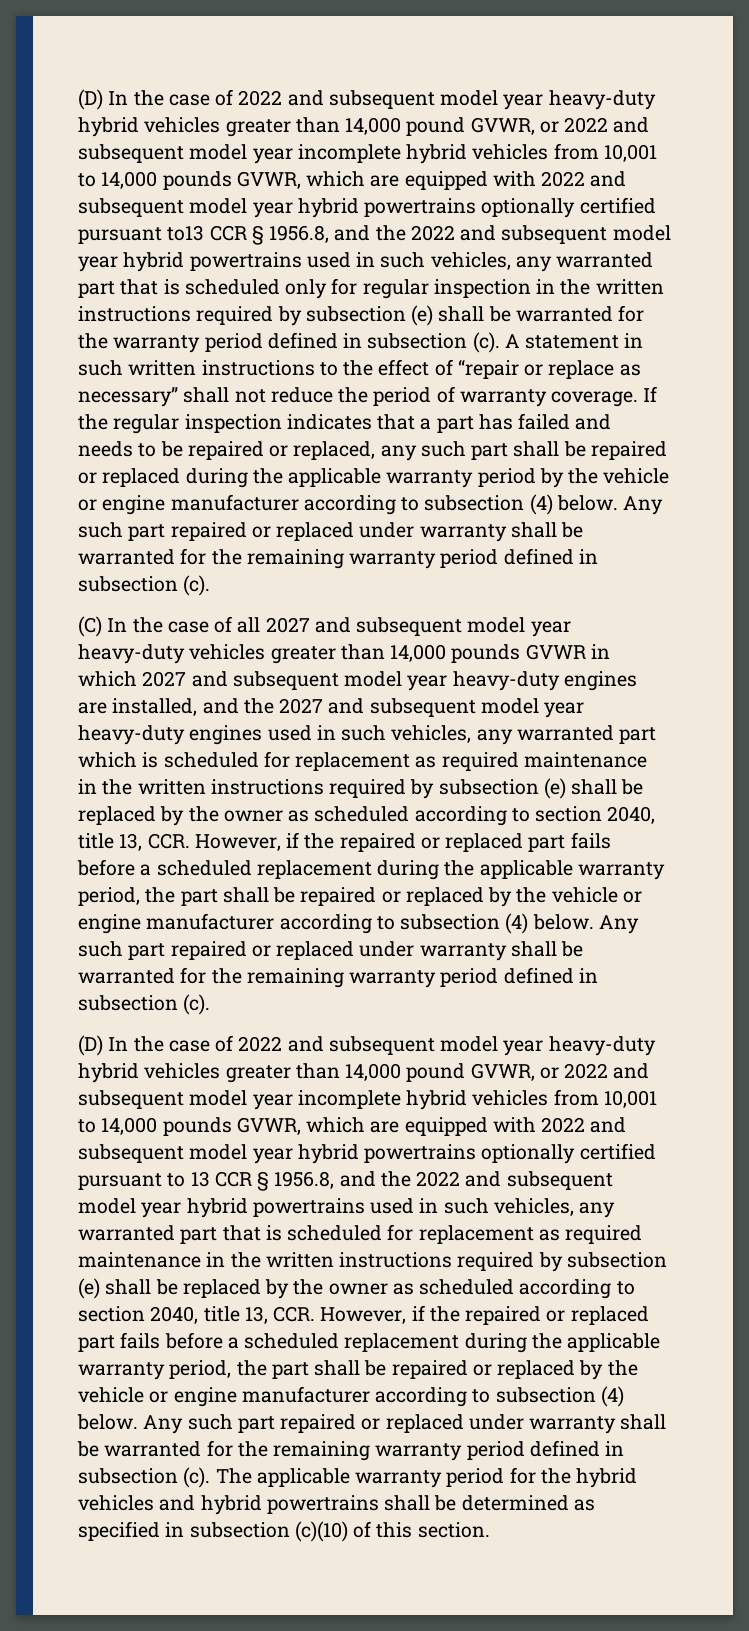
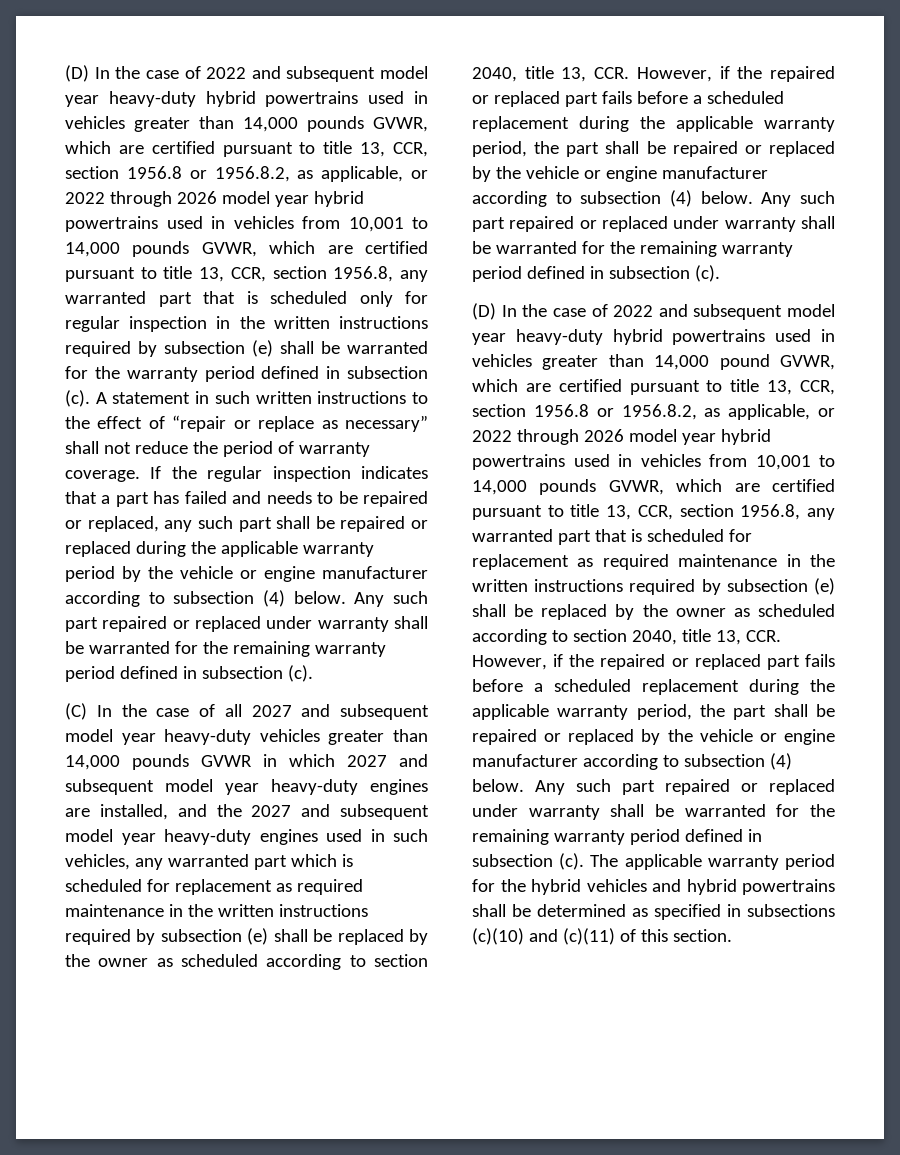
- (D) In the case of 2022 and subsequent model year heavy-duty hybrid vehicles greater than 14,000 pound GVWR, or 2022 and subsequent model year incomplete hybrid vehicles from 10,001 to 14,000 pounds GVWR, which are equipped with 2022 and subsequent model year hybrid powertrains optionally certified pursuant to13 CCR § 1956.8, and the 2022 and subsequent model year hybrid powertrains used in such vehicles, any warranted part that is scheduled only for regular inspection in the written instructions required by subsection (e) shall be warranted for the warranty period defined in subsection (c).
+ (D) In the case of 2022 and subsequent model year heavy-duty hybrid powertrains used in vehicles greater than 14,000 pounds GVWR, which are certified pursuant to title 13, CCR, section 1956.8 or 1956.8.2, as applicable, or 2022 through 2026 model year hybrid powertrains used in vehicles from 10,001 to 14,000 pounds GVWR, which are certified pursuant to title 13, CCR, section 1956.8, any warranted part that is scheduled only for regular inspection in the written instructions required by subsection (e) shall be warranted for the warranty period defined in subsection (c).
- (D) In the case of 2022 and subsequent model year heavy-duty hybrid vehicles greater than 14,000 pound GVWR, or 2022 and subsequent model year incomplete hybrid vehicles from 10,001 to 14,000 pounds GVWR, which are equipped with 2022 and subsequent model year hybrid powertrains optionally certified pursuant to 13 CCR § 1956.8, and the 2022 and subsequent model year hybrid powertrains used in such vehicles, any warranted part that is scheduled for replacement as required maintenance in the written instructions required by subsection (e) shall be replaced by the owner as scheduled according to section 2040, title 13, CCR. However, if the repaired or replaced part fails before a scheduled replacement during the applicable warranty period, the part shall be repaired or replaced by the vehicle or engine manufacturer according to subsection (4) below.
+ (D) In the case of 2022 and subsequent model year heavy-duty hybrid powertrains used in vehicles greater than 14,000 pound GVWR, which are certified pursuant to title 13, CCR, section 1956.8 or 1956.8.2, as applicable, or 2022 through 2026 model year hybrid powertrains used in vehicles from 10,001 to 14,000 pounds GVWR, which are certified pursuant to title 13, CCR, section 1956.8, any warranted part that is scheduled for replacement as required maintenance in the written instructions required by subsection (e) shall be replaced by the owner as scheduled according to section 2040, title 13, CCR. However, if the repaired or replaced part fails before a scheduled replacement during the applicable warranty period, the part shall be repaired or replaced by the vehicle or engine manufacturer according to subsection (4) below.
- The applicable warranty period for the hybrid vehicles and hybrid powertrains shall be determined as specified in subsection (c)(10) of this section.
+ The applicable warranty period for the hybrid vehicles and hybrid powertrains shall be determined as specified in subsections (c)(10) and (c)(11) of this section.

